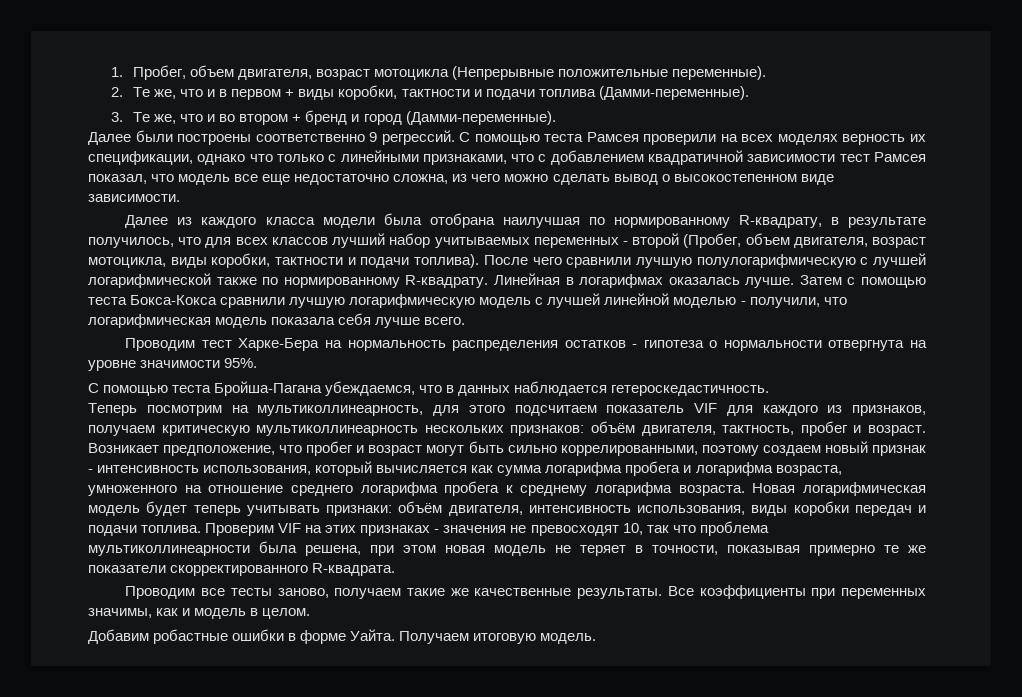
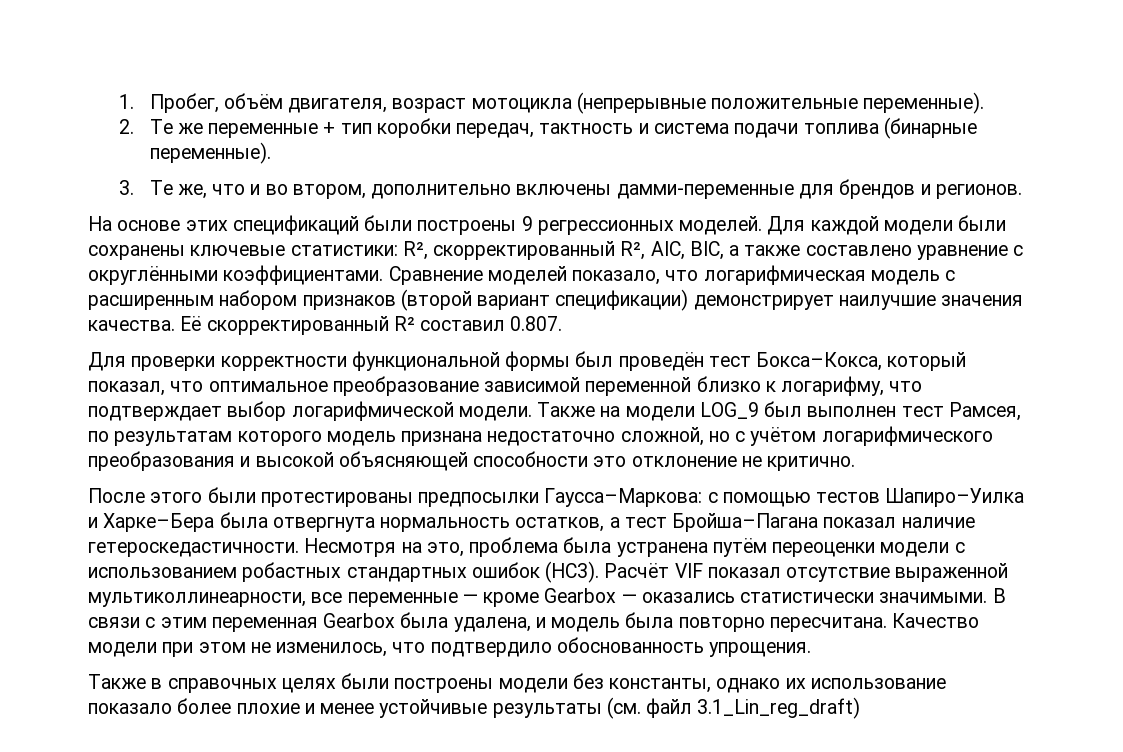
- 1. Пробег, объем двигателя, возраст мотоцикла (Непрерывные положительные переменные).
+ 1. Пробег, объём двигателя, возраст мотоцикла (непрерывные положительные переменные).
- 2. Те же, что и в первом + виды коробки, тактности и подачи топлива (Дамми-переменные).
- 3. Те же, что и во втором + бренд и город (Дамми-переменные).
- Далее были построены соответственно 9 регрессий. С помощью теста Рамсея проверили на всех моделях верность их спецификации, однако что только с линейными признаками, что с добавлением квадратичной зависимости тест Рамсея показал, что модель все еще недостаточно сложна, из чего можно сделать вывод о высокостепенном виде зависимости.
- Далее из каждого класса модели была отобрана наилучшая по нормированному R-квадрату, в результате получилось, что для всех классов лучший набор учитываемых переменных - второй (Пробег, объем двигателя, возраст мотоцикла, виды коробки, тактности и подачи топлива). После чего сравнили лучшую полулогарифмическую с лучшей логарифмической также по нормированному R-квадрату. Линейная в логарифмах оказалась лучше. Затем с помощью теста Бокса-Кокса сравнили лучшую логарифмическую модель с лучшей линейной моделью - получили, что логарифмическая модель показала себя лучше всего.
- Проводим тест Харке-Бера на нормальность распределения остатков - гипотеза о нормальности отвергнута на уровне значимости 95%.
- С помощью теста Бройша-Пагана убеждаемся, что в данных наблюдается гетероскедастичность.
- Теперь посмотрим на мультиколлинеарность, для этого подсчитаем показатель VIF для каждого из признаков, получаем критическую мультиколлинеарность нескольких признаков: объём двигателя, тактность, пробег и возраст. Возникает предположение, что пробег и возраст могут быть сильно коррелированными, поэтому создаем новый признак - интенсивность использования, который вычисляется как сумма логарифма пробега и логарифма возраста, умноженного на отношение среднего логарифма пробега к среднему логарифма возраста. Новая логарифмическая модель будет теперь учитывать признаки: объём двигателя, интенсивность использования, виды коробки передач и подачи топлива. Проверим VIF на этих признаках - значения не превосходят 10, так что проблема мультиколлинеарности была решена, при этом новая модель не теряет в точности, показывая примерно те же показатели скорректированного R-квадрата.
- Проводим все тесты заново, получаем такие же качественные результаты. Все коэффициенты при переменных значимы, как и модель в целом.
- Добавим робастные ошибки в форме Уайта. Получаем итоговую модель.
+ 2. Те же переменные + тип коробки передач, тактность и система подачи топлива (бинарные переменные).
+ 3. Те же, что и во втором, дополнительно включены дамми-переменные для брендов и регионов.
+ На основе этих спецификаций были построены 9 регрессионных моделей. Для каждой модели были сохранены ключевые статистики: R², скорректированный R², AIC, BIC, а также составлено уравнение с округлёнными коэффициентами. Сравнение моделей показало, что логарифмическая модель с расширенным набором признаков (второй вариант спецификации) демонстрирует наилучшие значения качества. Её скорректированный R² составил 0.807.
+ Для проверки корректности функциональной формы был проведён тест Бокса–Кокса, который показал, что оптимальное преобразование зависимой переменной близко к логарифму, что подтверждает выбор логарифмической модели. Также на модели LOG_9 был выполнен тест Рамсея, по результатам которого модель признана недостаточно сложной, но с учётом логарифмического преобразования и высокой объясняющей способности это отклонение не критично.
+ После этого были протестированы предпосылки Гаусса–Маркова: с помощью тестов Шапиро–Уилка и Харке–Бера была отвергнута нормальность остатков, а тест Бройша–Пагана показал наличие гетероскедастичности. Несмотря на это, проблема была устранена путём переоценки модели с использованием робастных стандартных ошибок (HC3). Расчёт VIF показал отсутствие выраженной мультиколлинеарности, все переменные — кроме Gearbox — оказались статистически значимыми. В связи с этим переменная Gearbox была удалена, и модель была повторно пересчитана. Качество модели при этом не изменилось, что подтвердило обоснованность упрощения.
+ Также в справочных целях были построены модели без константы, однако их использование показало более плохие и менее устойчивые результаты (см. файл 3.1_Lin_reg_draft)

